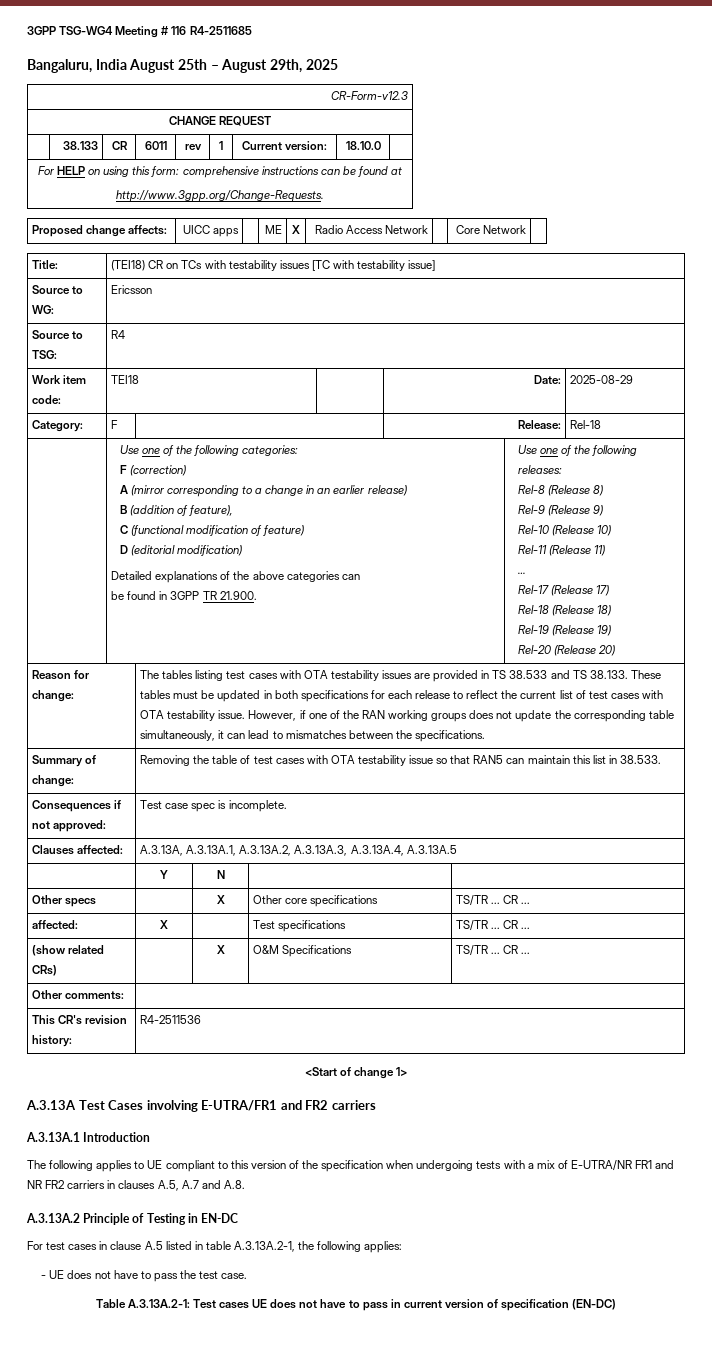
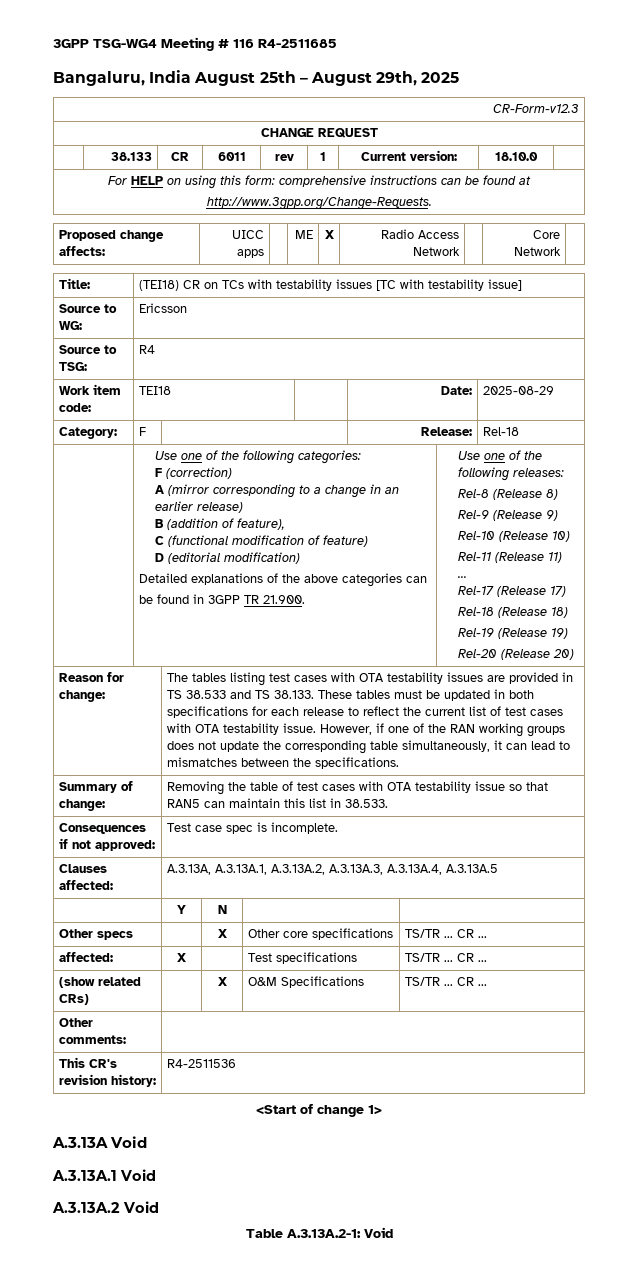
- A.3.13A Test Cases involving E-UTRA/FR1 and FR2 carriers
- A.3.13A.1 Introduction
- The following applies to UE compliant to this version of the specification when undergoing tests with a mix of E-UTRA/NR FR1 and NR FR2 carriers in clauses A.5, A.7 and A.8.
- A.3.13A.2 Principle of Testing in EN-DC
- For test cases in clause A.5 listed in table A.3.13A.2-1, the following applies:
- - UE does not have to pass the test case.
- Table A.3.13A.2-1: Test cases UE does not have to pass in current version of specification (EN-DC)
+ A.3.13A Void
+ A.3.13A.1 Void
+ A.3.13A.2 Void
+ Table A.3.13A.2-1: Void

